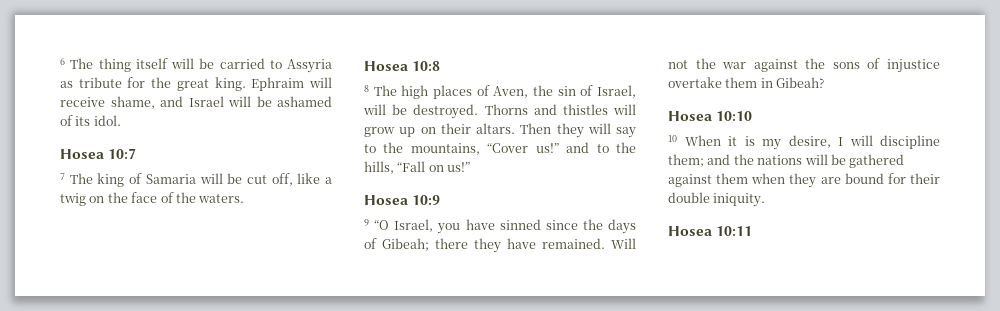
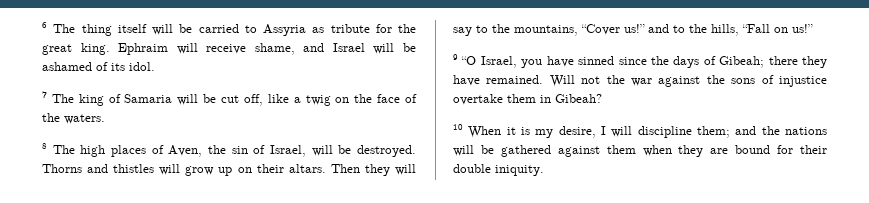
- Hosea 10:7
- Hosea 10:8
- Hosea 10:9
- Hosea 10:10
- Hosea 10:11

